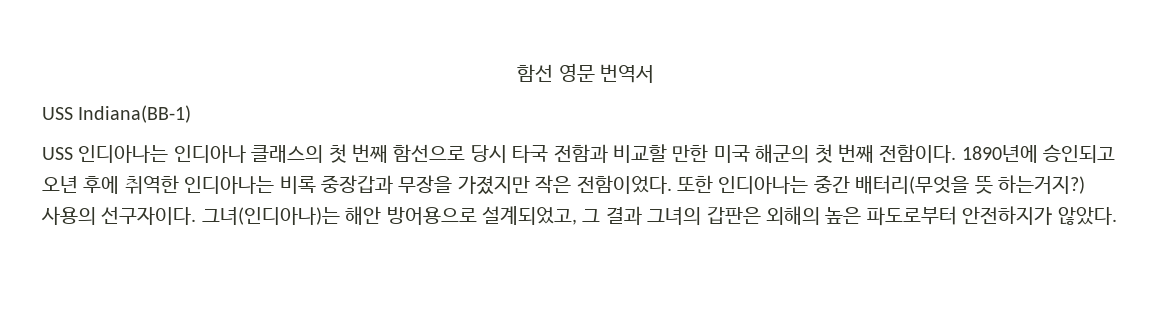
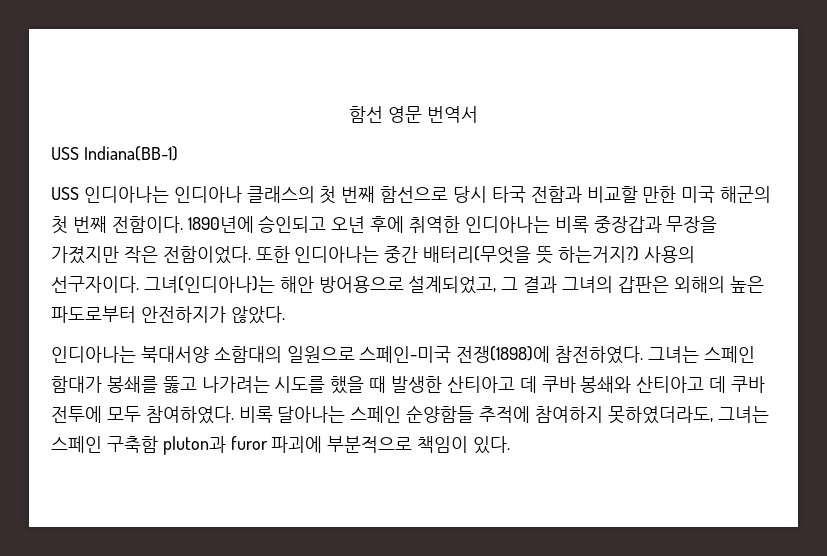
+ 인디아나는 북대서양 소함대의 일원으로 스페인-미국 전쟁(1898)에 참전하였다. 그녀는 스페인 함대가 봉쇄를 뚫고 나가려는 시도를 했을 때 발생한 산티아고 데 쿠바 봉쇄와 산티아고 데 쿠바 전투에 모두 참여하였다. 비록 달아나는 스페인 순양함들 추적에 참여하지 못하였더라도, 그녀는 스페인 구축함 pluton과 furor 파괴에 부분적으로 책임이 있다.

